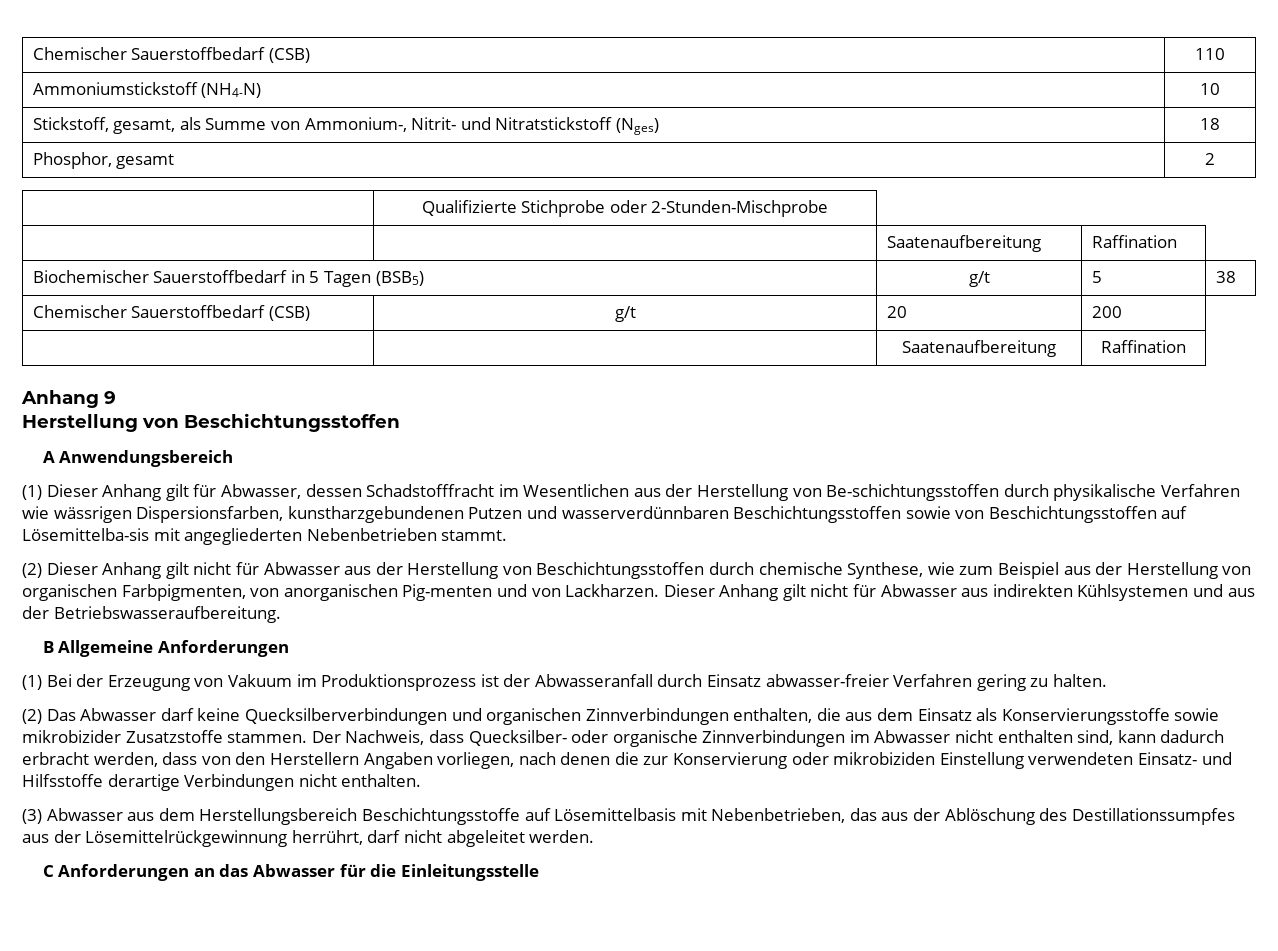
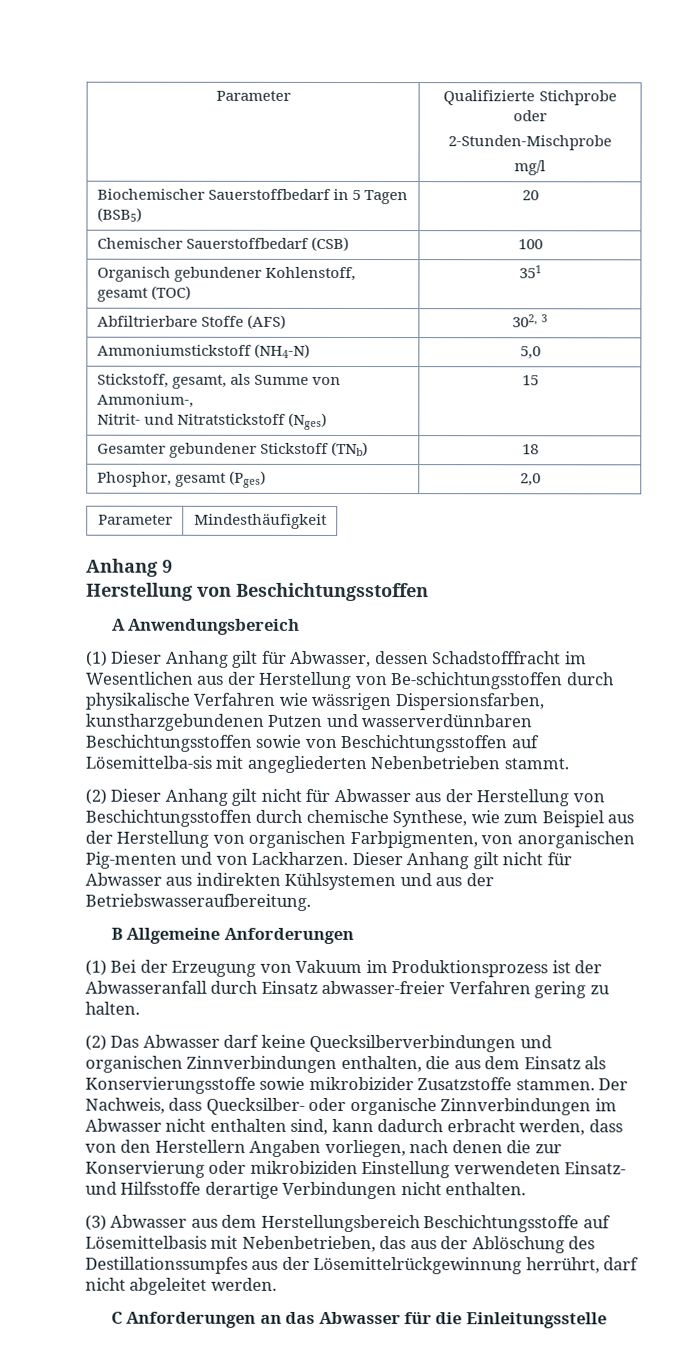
- Chemischer Sauerstoffbedarf (CSB) | 110
- Ammoniumstickstoff (NH4-N) | 10
- Stickstoff, gesamt, als Summe von Ammonium-, Nitrit- und Nitratstickstoff (Nges) | 18
- Phosphor, gesamt | 2
- | Qualifizierte Stichprobe oder 2-Stunden-Mischprobe
- | | Saatenaufbereitung | Raffination
+ Parameter | Qualifizierte Stichprobe oder
+ 2-Stunden-Mischprobe
+ mg/l
- Biochemischer Sauerstoffbedarf in 5 Tagen (BSB5) | g/t | 5 | 38
- Chemischer Sauerstoffbedarf (CSB) | g/t | 20 | 200
- | | Saatenaufbereitung | Raffination
+ Biochemischer Sauerstoffbedarf in 5 Tagen (BSB5) | 20
+ Chemischer Sauerstoffbedarf (CSB) | 100
+ Organisch gebundener Kohlenstoff, gesamt (TOC) | 351
+ Abfiltrierbare Stoffe (AFS) | 302, 3
+ Ammoniumstickstoff (NH4-N) | 5,0
+ Stickstoff, gesamt, als Summe von Ammonium-,
+ Nitrit- und Nitratstickstoff (Nges) | 15
+ Gesamter gebundener Stickstoff (TNb) | 18
+ Phosphor, gesamt (Pges) | 2,0
+ Parameter | Mindesthäufigkeit

